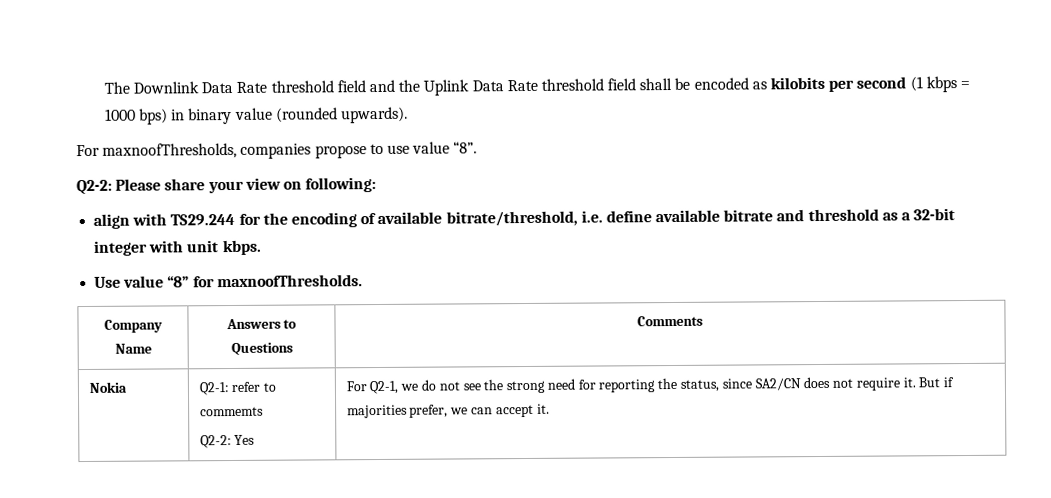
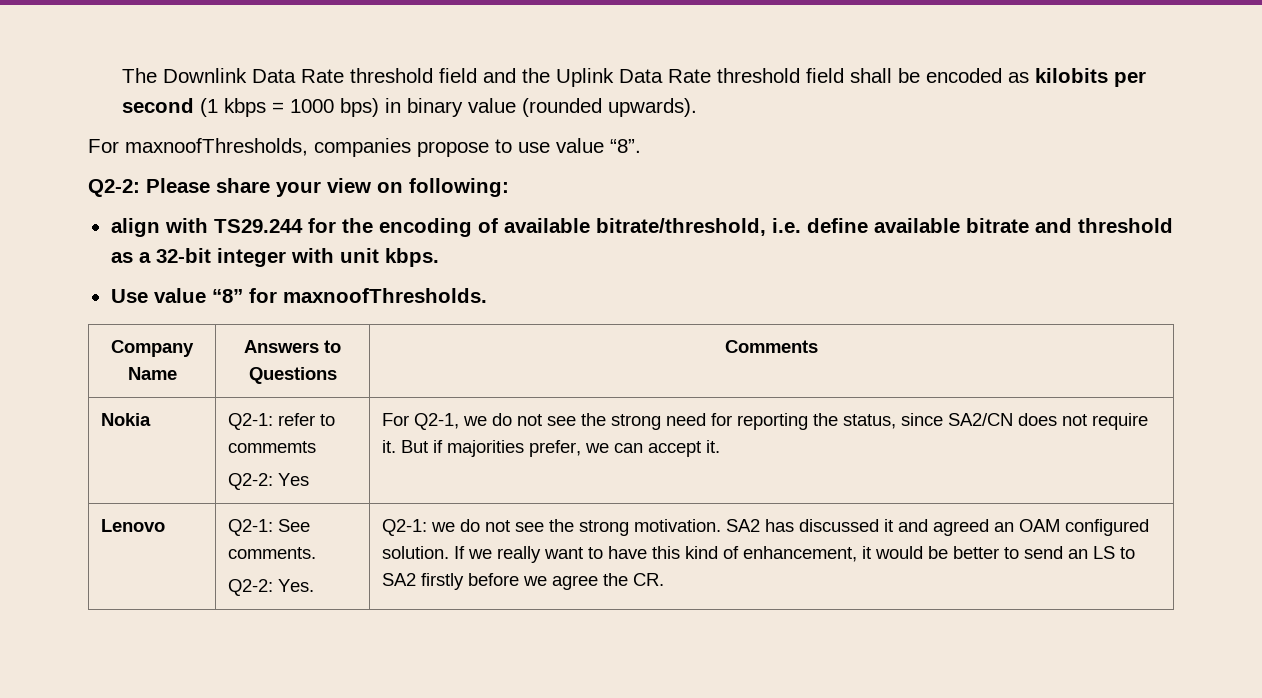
+ Lenovo | Q2-1: See comments.
+ Q2-2: Yes. | Q2-1: we do not see the strong motivation. SA2 has discussed it and agreed an OAM configured solution. If we really want to have this kind of enhancement, it would be better to send an LS to SA2 firstly before we agree the CR.

